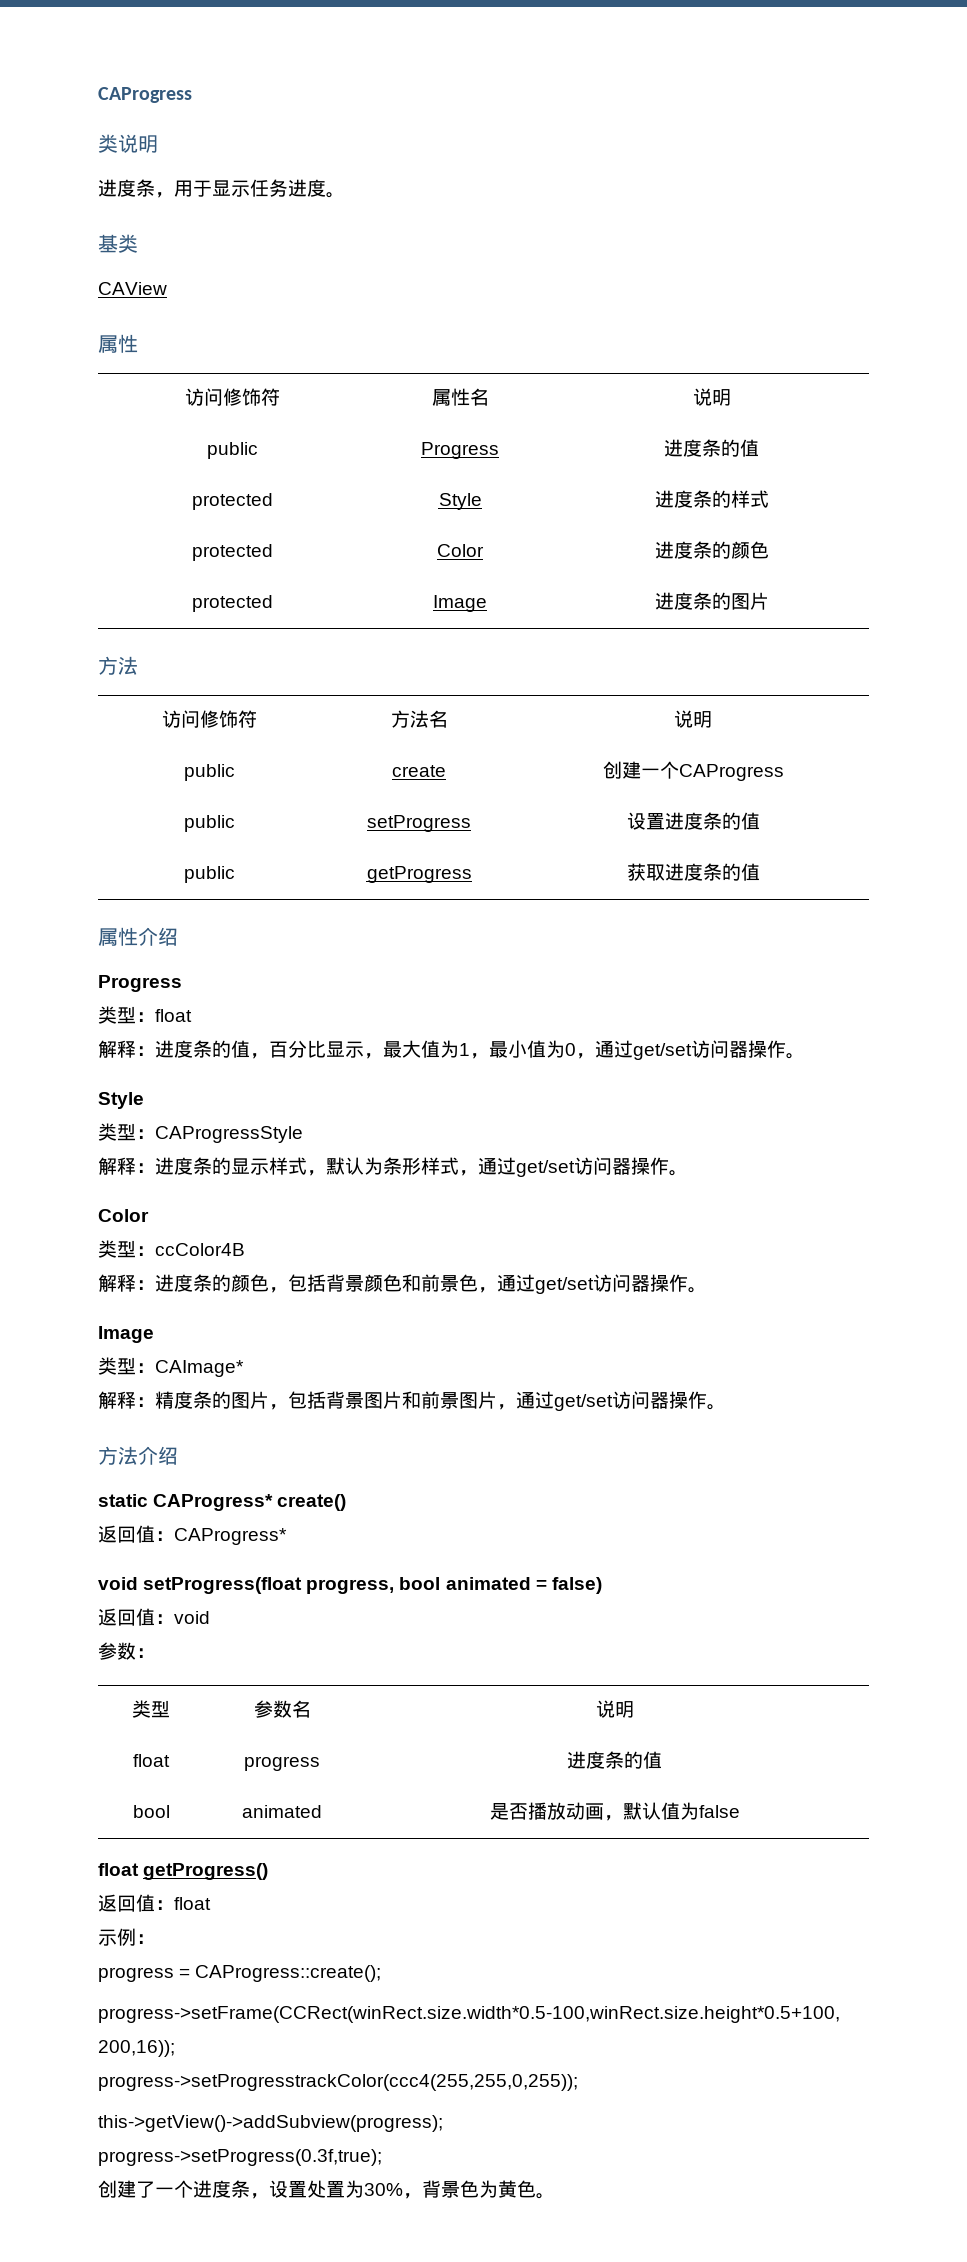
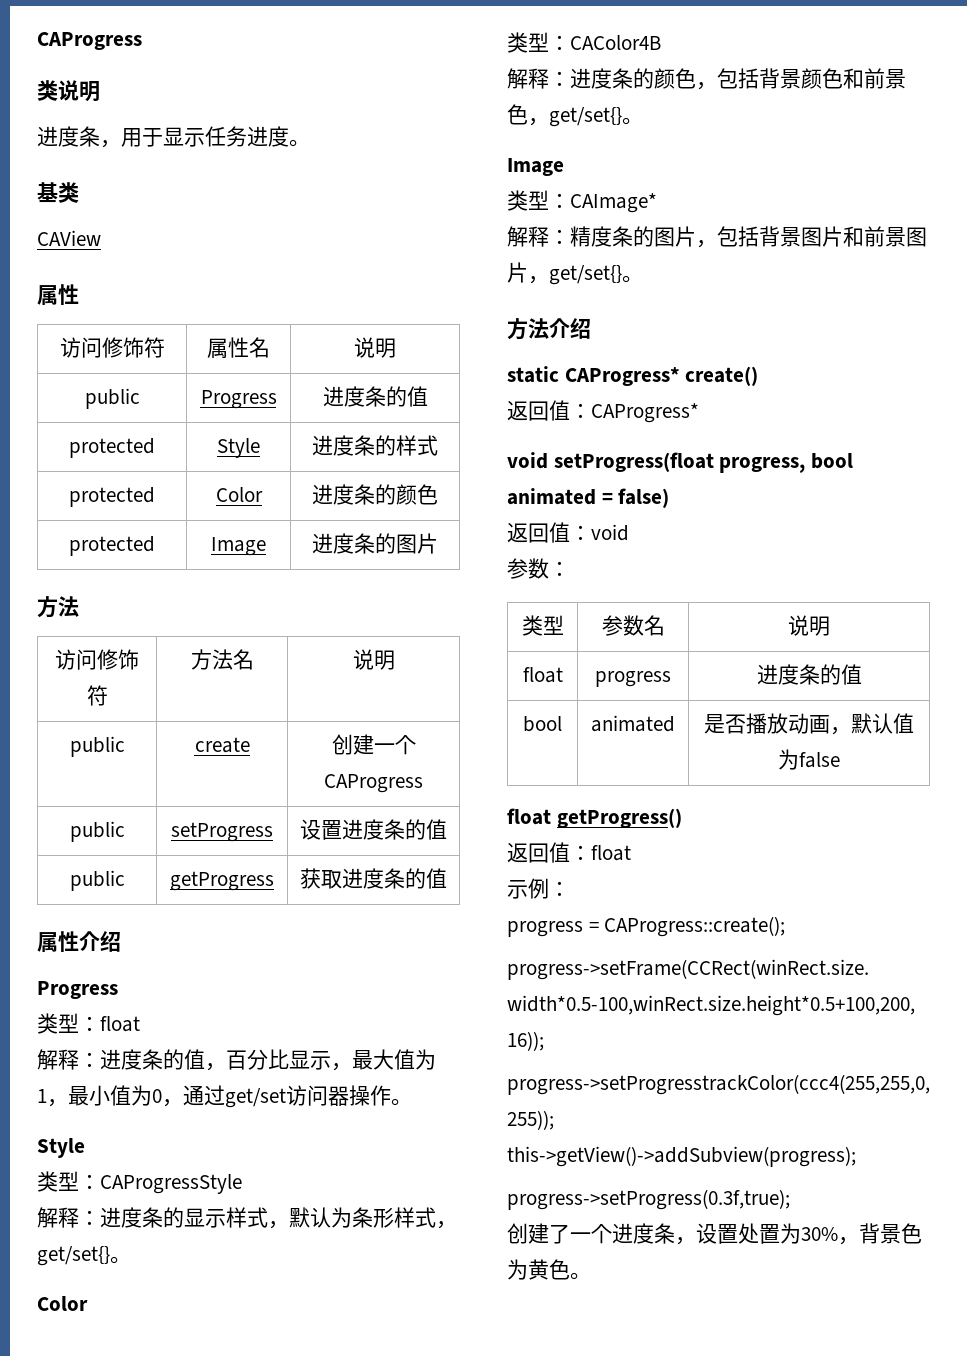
- 解释：进度条的显示样式，默认为条形样式，通过get/set访问器操作。
+ 解释：进度条的显示样式，默认为条形样式，get/set{}。
- 类型：ccColor4B
+ 类型：CAColor4B
- 解释：进度条的颜色，包括背景颜色和前景色，通过get/set访问器操作。
+ 解释：进度条的颜色，包括背景颜色和前景色，get/set{}。
- 解释：精度条的图片，包括背景图片和前景图片，通过get/set访问器操作。
+ 解释：精度条的图片，包括背景图片和前景图片，get/set{}。

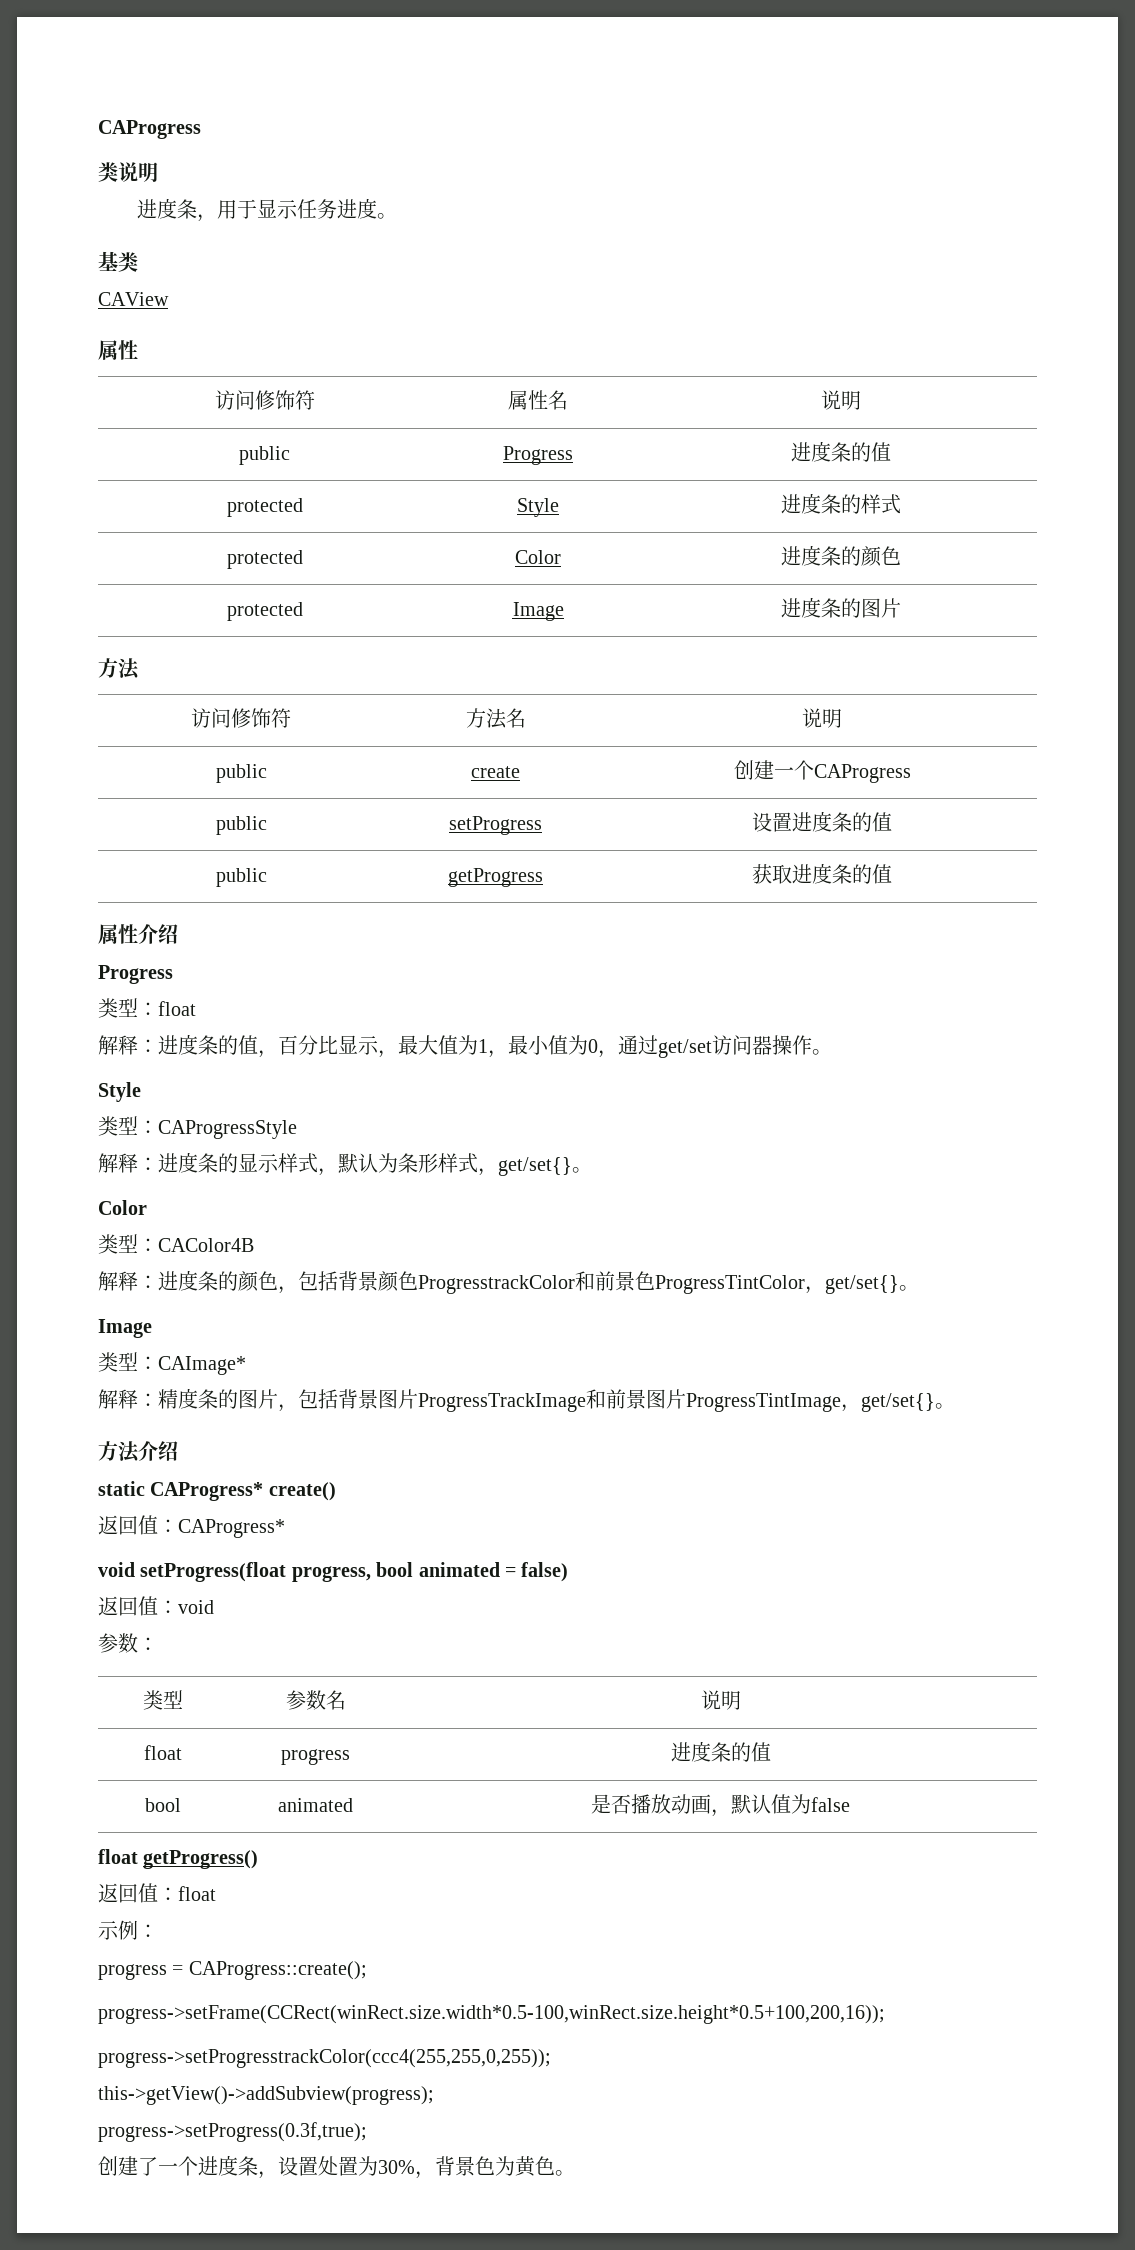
- 解释：进度条的颜色，包括背景颜色和前景色，get/set{}。
+ 解释：进度条的颜色，包括背景颜色ProgresstrackColor和前景色ProgressTintColor，get/set{}。
- 解释：精度条的图片，包括背景图片和前景图片，get/set{}。
+ 解释：精度条的图片，包括背景图片ProgressTrackImage和前景图片ProgressTintImage，get/set{}。

